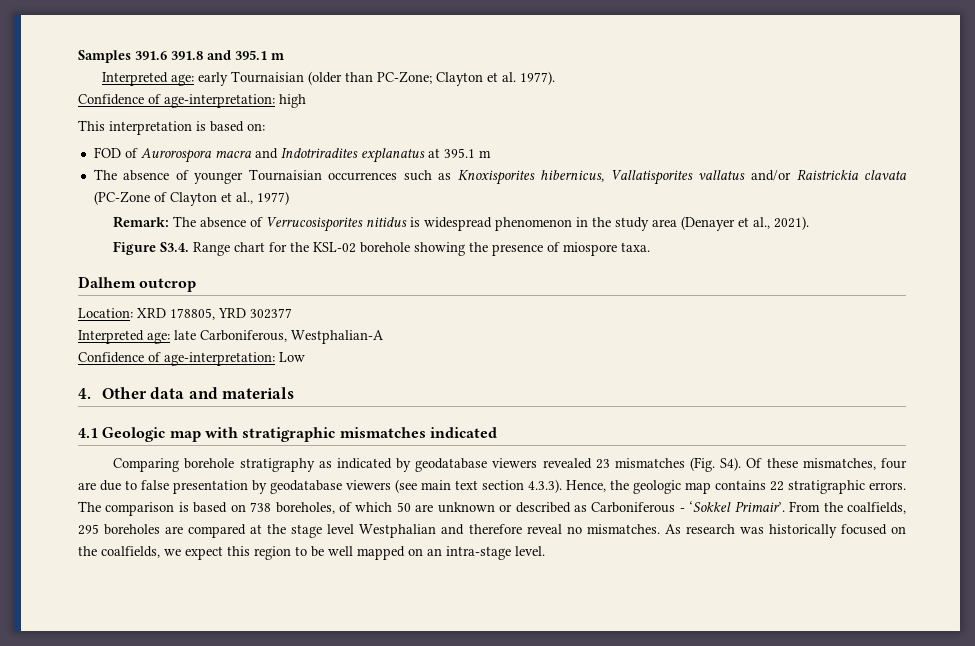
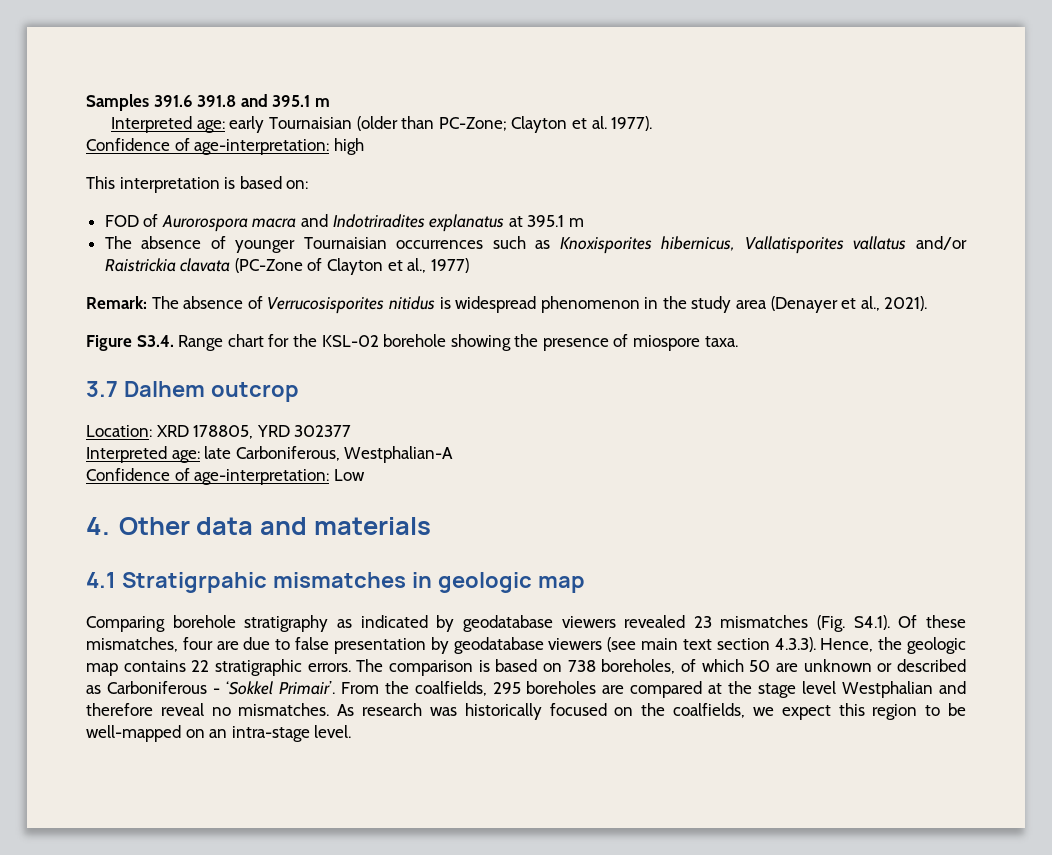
- Dalhem outcrop
+ 3.7 Dalhem outcrop
- 4.1 Geologic map with stratigraphic mismatches indicated
+ 4.1 Stratigrpahic mismatches in geologic map
- Comparing borehole stratigraphy as indicated by geodatabase viewers revealed 23 mismatches (Fig. S4). Of these mismatches, four are due to false presentation by geodatabase viewers (see main text section 4.3.3). Hence, the geologic map contains 22 stratigraphic errors.
+ Comparing borehole stratigraphy as indicated by geodatabase viewers revealed 23 mismatches (Fig. S4.1). Of these mismatches, four are due to false presentation by geodatabase viewers (see main text section 4.3.3). Hence, the geologic map contains 22 stratigraphic errors.
- As research was historically focused on the coalfields, we expect this region to be well mapped on an intra-stage level.
+ As research was historically focused on the coalfields, we expect this region to be well-mapped on an intra-stage level.

